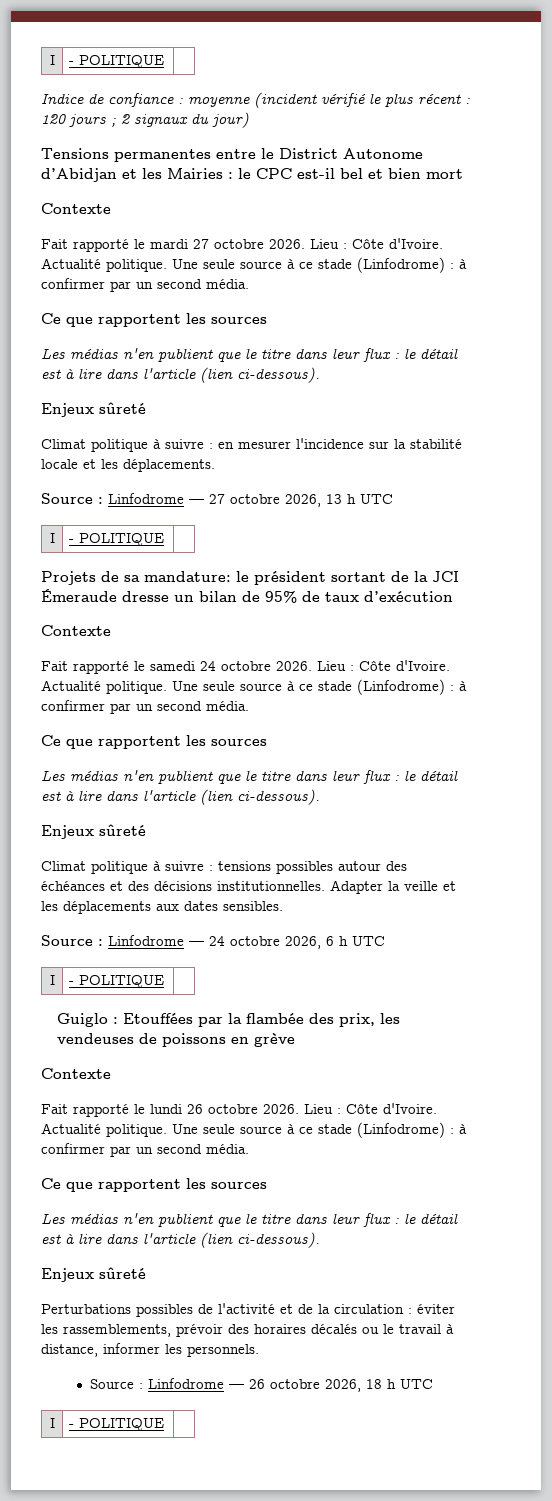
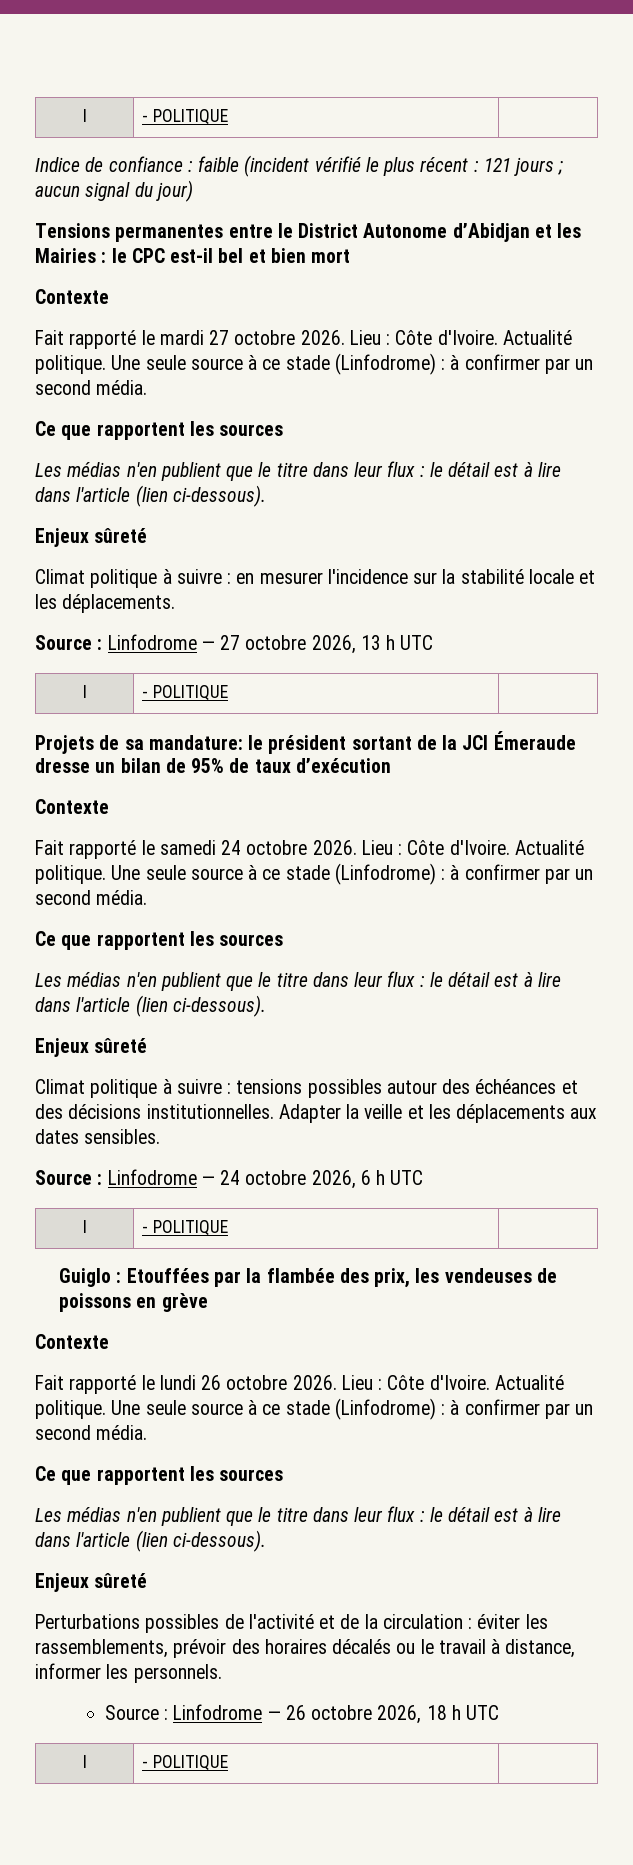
- Indice de confiance : moyenne (incident vérifié le plus récent : 120 jours ; 2 signaux du jour)
+ Indice de confiance : faible (incident vérifié le plus récent : 121 jours ; aucun signal du jour)

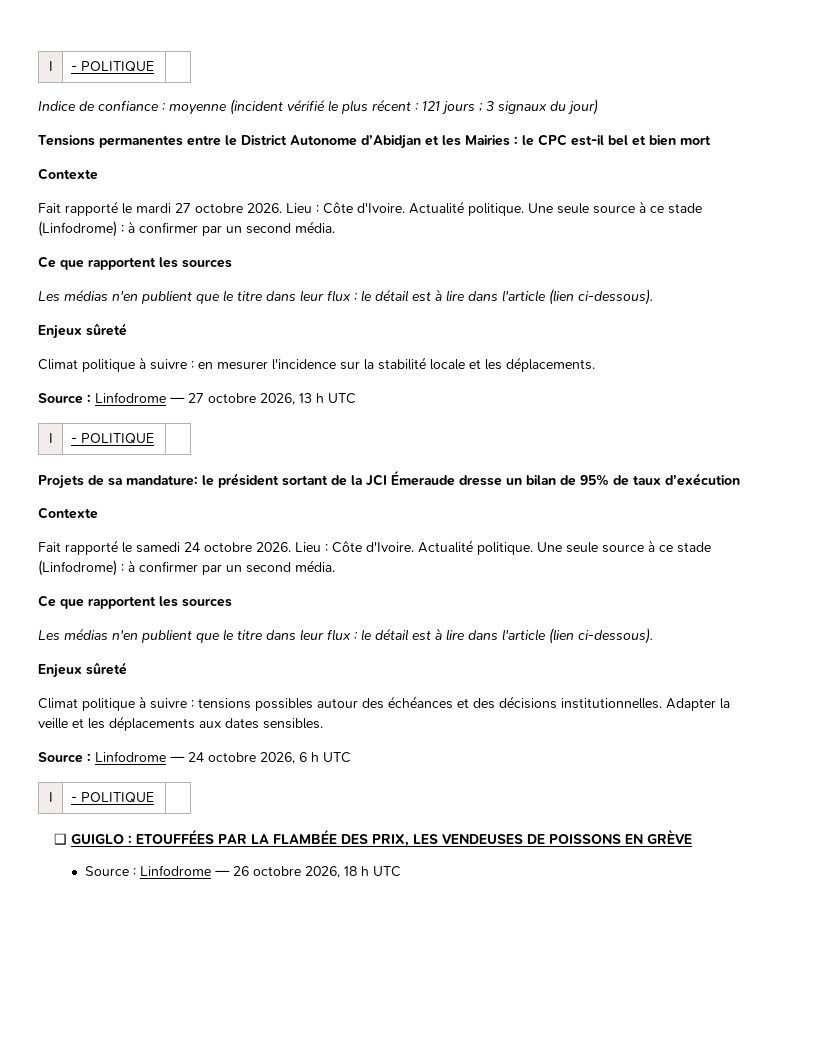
- Indice de confiance : faible (incident vérifié le plus récent : 121 jours ; aucun signal du jour)
+ Indice de confiance : moyenne (incident vérifié le plus récent : 121 jours ; 3 signaux du jour)
- Guiglo : Etouffées par la flambée des prix, les vendeuses de poissons en grève
- Contexte
- Fait rapporté le lundi 26 octobre 2026. Lieu : Côte d'Ivoire. Actualité politique. Une seule source à ce stade (Linfodrome) : à confirmer par un second média.
- Ce que rapportent les sources
- Les médias n'en publient que le titre dans leur flux : le détail est à lire dans l'article (lien ci-dessous).
- Enjeux sûreté
- Perturbations possibles de l'activité et de la circulation : éviter les rassemblements, prévoir des horaires décalés ou le travail à distance, informer les personnels.
+ ❑ GUIGLO : ETOUFFÉES PAR LA FLAMBÉE DES PRIX, LES VENDEUSES DE POISSONS EN GRÈVE
  Source : Linfodrome — 26 octobre 2026, 18 h UTC
- I | - POLITIQUE |

